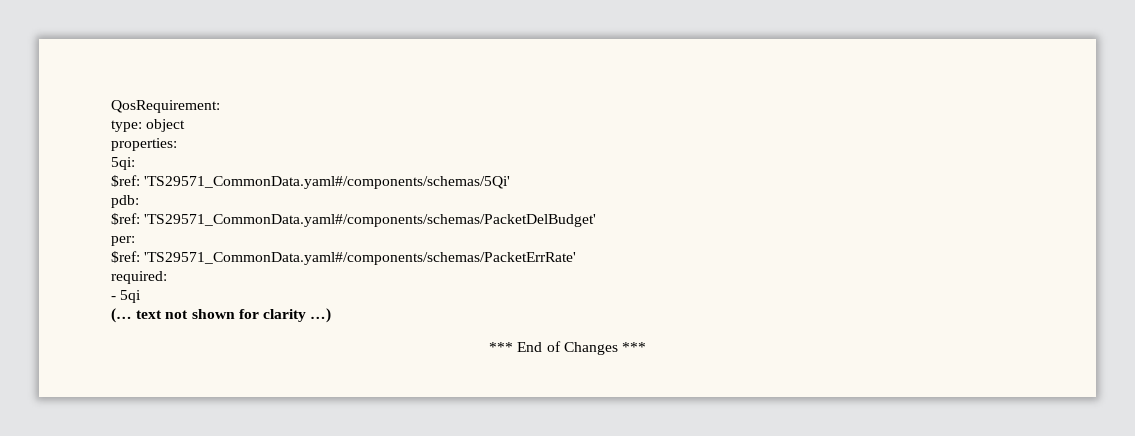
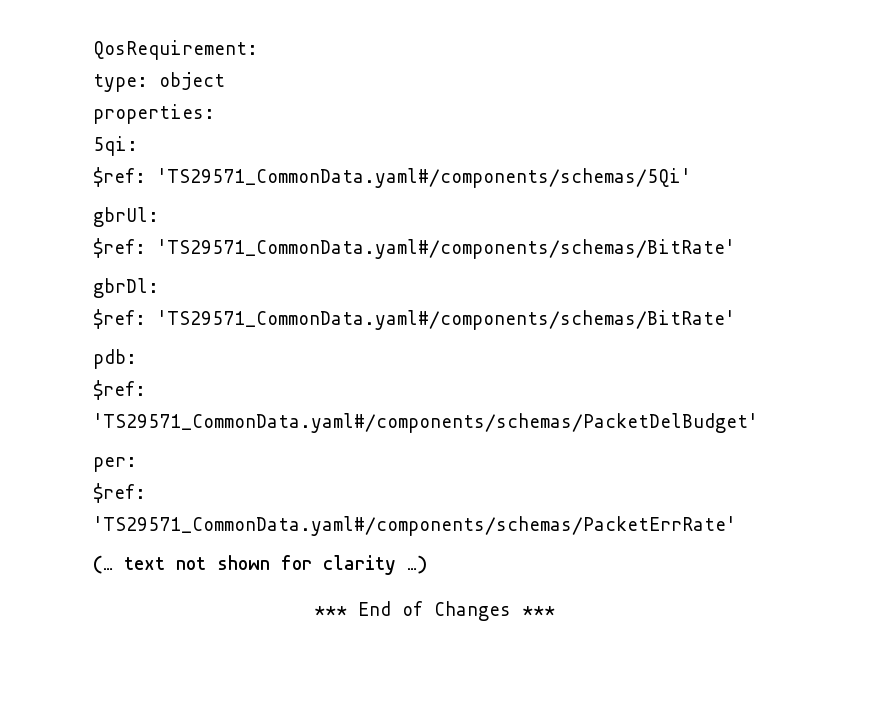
+ gbrUl:
+ $ref: 'TS29571_CommonData.yaml#/components/schemas/BitRate'
+ gbrDl:
+ $ref: 'TS29571_CommonData.yaml#/components/schemas/BitRate'
- required:
- - 5qi

